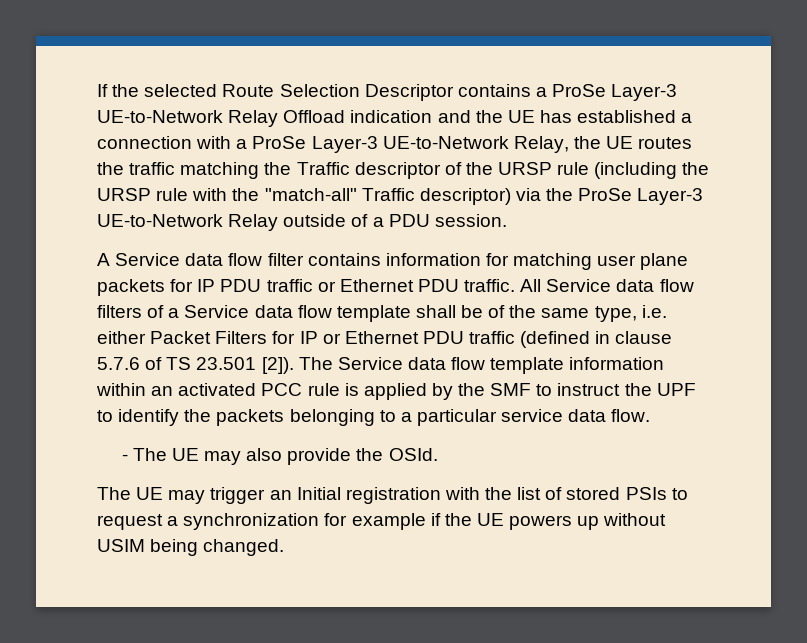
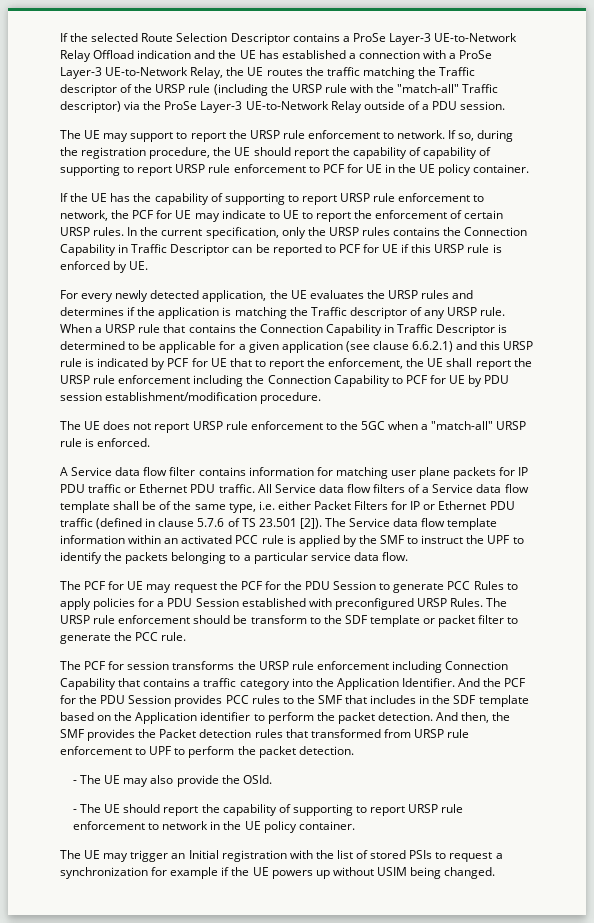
+ The UE may support to report the URSP rule enforcement to network. If so, during the registration procedure, the UE should report the capability of capability of supporting to report URSP rule enforcement to PCF for UE in the UE policy container.
+ If the UE has the capability of supporting to report URSP rule enforcement to network, the PCF for UE may indicate to UE to report the enforcement of certain URSP rules. In the current specification, only the URSP rules contains the Connection Capability in Traffic Descriptor can be reported to PCF for UE if this URSP rule is enforced by UE.
+ For every newly detected application, the UE evaluates the URSP rules and determines if the application is matching the Traffic descriptor of any URSP rule. When a URSP rule that contains the Connection Capability in Traffic Descriptor is determined to be applicable for a given application (see clause 6.6.2.1) and this URSP rule is indicated by PCF for UE that to report the enforcement, the UE shall report the URSP rule enforcement including the Connection Capability to PCF for UE by PDU session establishment/modification procedure.
+ The UE does not report URSP rule enforcement to the 5GC when a "match-all" URSP rule is enforced.
+ The PCF for UE may request the PCF for the PDU Session to generate PCC Rules to apply policies for a PDU Session established with preconfigured URSP Rules. The URSP rule enforcement should be transform to the SDF template or packet filter to generate the PCC rule.
+ The PCF for session transforms the URSP rule enforcement including Connection Capability that contains a traffic category into the Application Identifier. And the PCF for the PDU Session provides PCC rules to the SMF that includes in the SDF template based on the Application identifier to perform the packet detection. And then, the SMF provides the Packet detection rules that transformed from URSP rule enforcement to UPF to perform the packet detection.
+ - The UE should report the capability of supporting to report URSP rule enforcement to network in the UE policy container.

